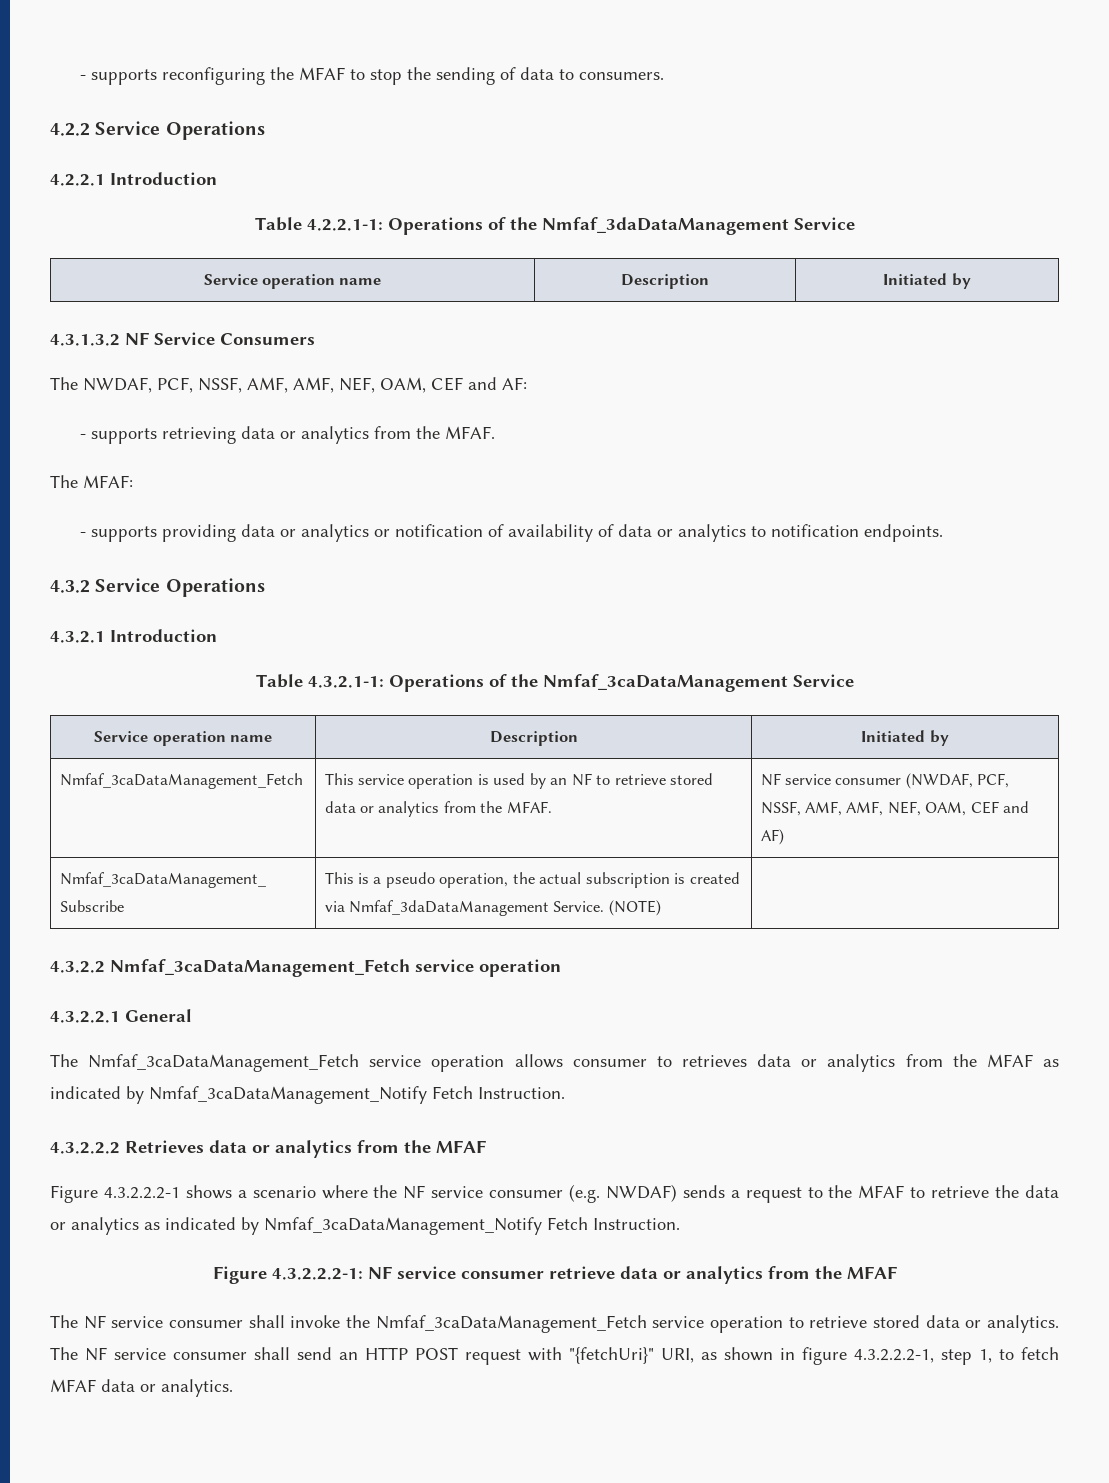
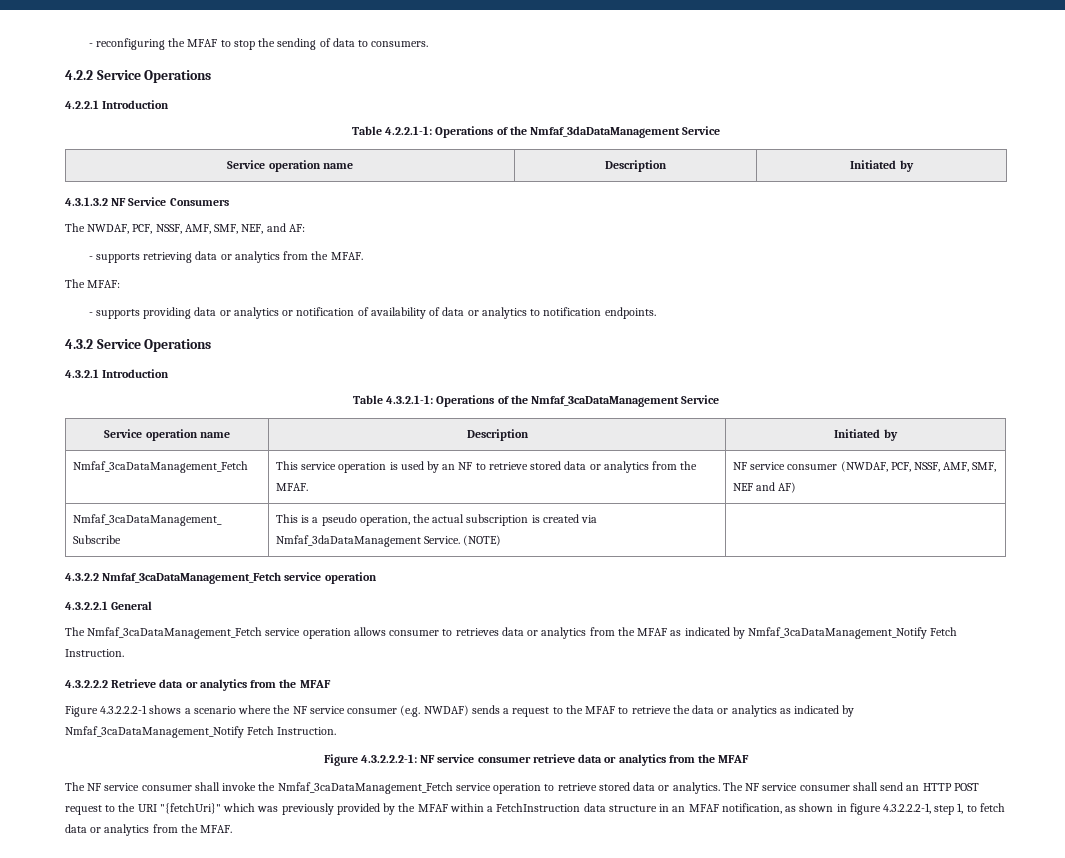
- - supports reconfiguring the MFAF to stop the sending of data to consumers.
+ - reconfiguring the MFAF to stop the sending of data to consumers.
- The NWDAF, PCF, NSSF, AMF, AMF, NEF, OAM, CEF and AF:
+ The NWDAF, PCF, NSSF, AMF, SMF, NEF, and AF:
- Nmfaf_3caDataManagement_Fetch | This service operation is used by an NF to retrieve stored data or analytics from the MFAF. | NF service consumer (NWDAF, PCF, NSSF, AMF, AMF, NEF, OAM, CEF and AF)
+ Nmfaf_3caDataManagement_Fetch | This service operation is used by an NF to retrieve stored data or analytics from the MFAF. | NF service consumer (NWDAF, PCF, NSSF, AMF, SMF, NEF and AF)
- 4.3.2.2.2 Retrieves data or analytics from the MFAF
+ 4.3.2.2.2 Retrieve data or analytics from the MFAF
- The NF service consumer shall send an HTTP POST request with "{fetchUri}" URI, as shown in figure 4.3.2.2.2-1, step 1, to fetch MFAF data or analytics.
+ The NF service consumer shall send an HTTP POST request to the URI "{fetchUri}" which was previously provided by the MFAF within a FetchInstruction data structure in an MFAF notification, as shown in figure 4.3.2.2.2-1, step 1, to fetch data or analytics from the MFAF.

